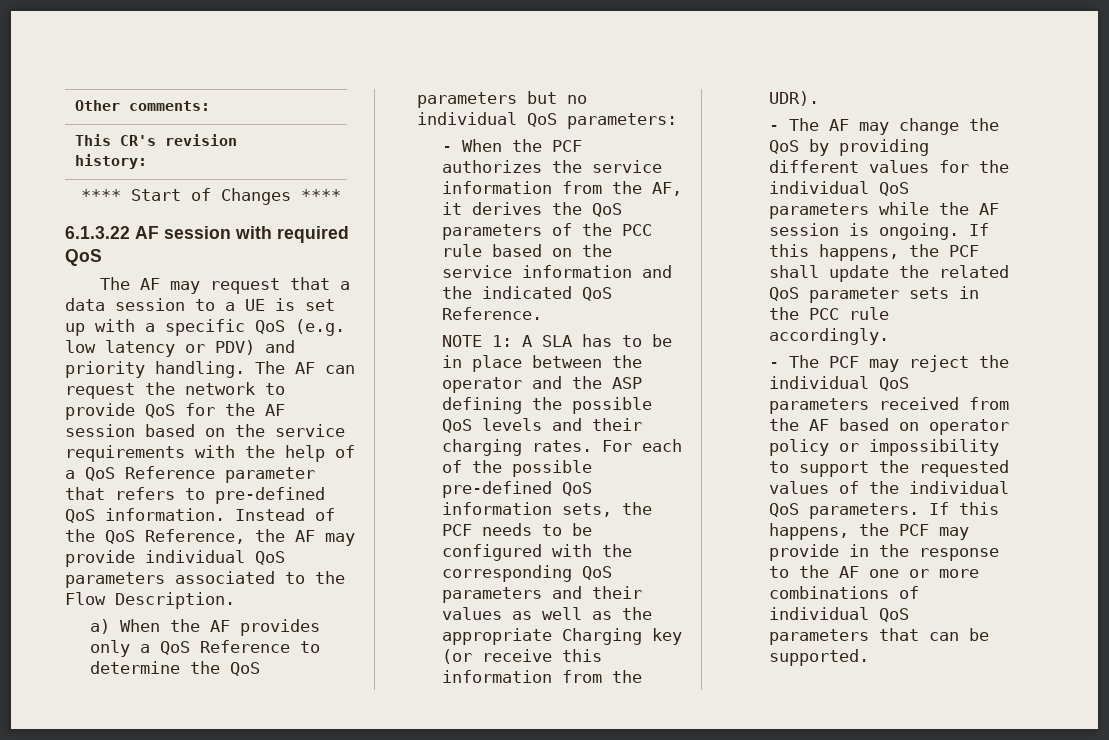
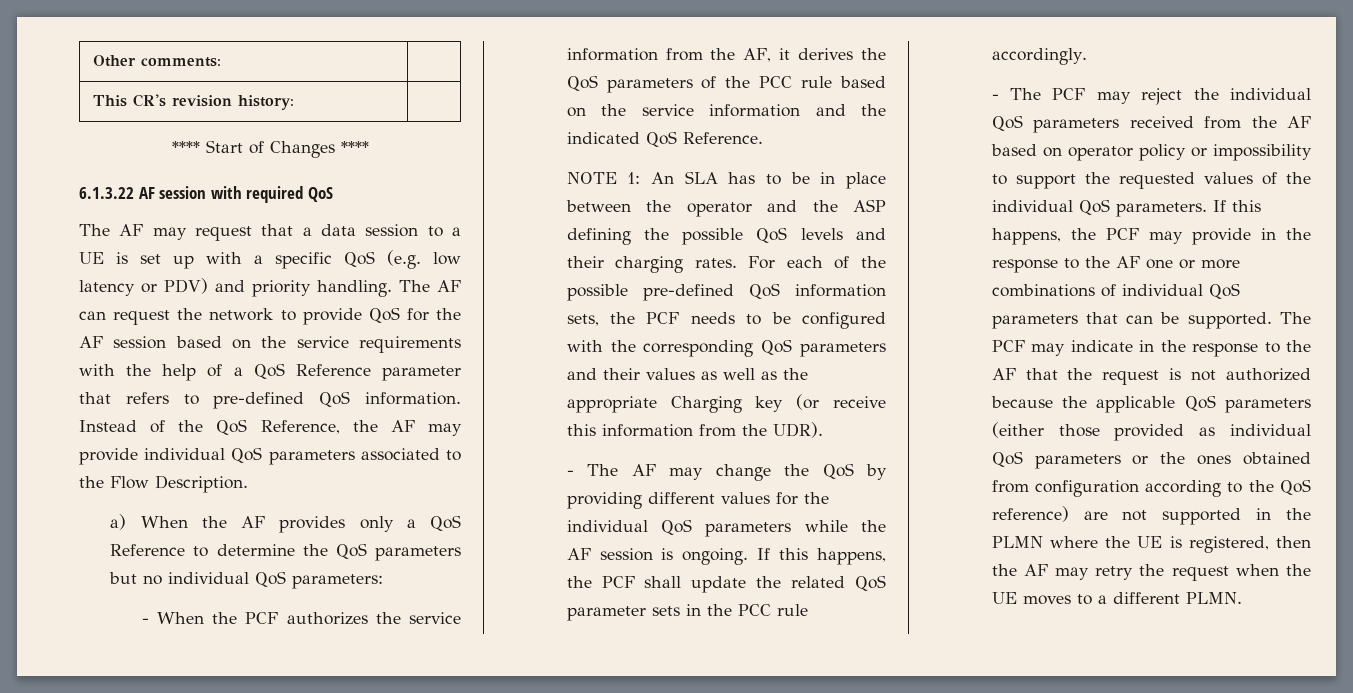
- NOTE 1: A SLA has to be in place between the operator and the ASP defining the possible QoS levels and their charging rates.
+ NOTE 1: An SLA has to be in place between the operator and the ASP defining the possible QoS levels and their charging rates.
+ The PCF may indicate in the response to the AF that the request is not authorized because the applicable QoS parameters (either those provided as individual QoS parameters or the ones obtained from configuration according to the QoS reference) are not supported in the PLMN where the UE is registered, then the AF may retry the request when the UE moves to a different PLMN.

